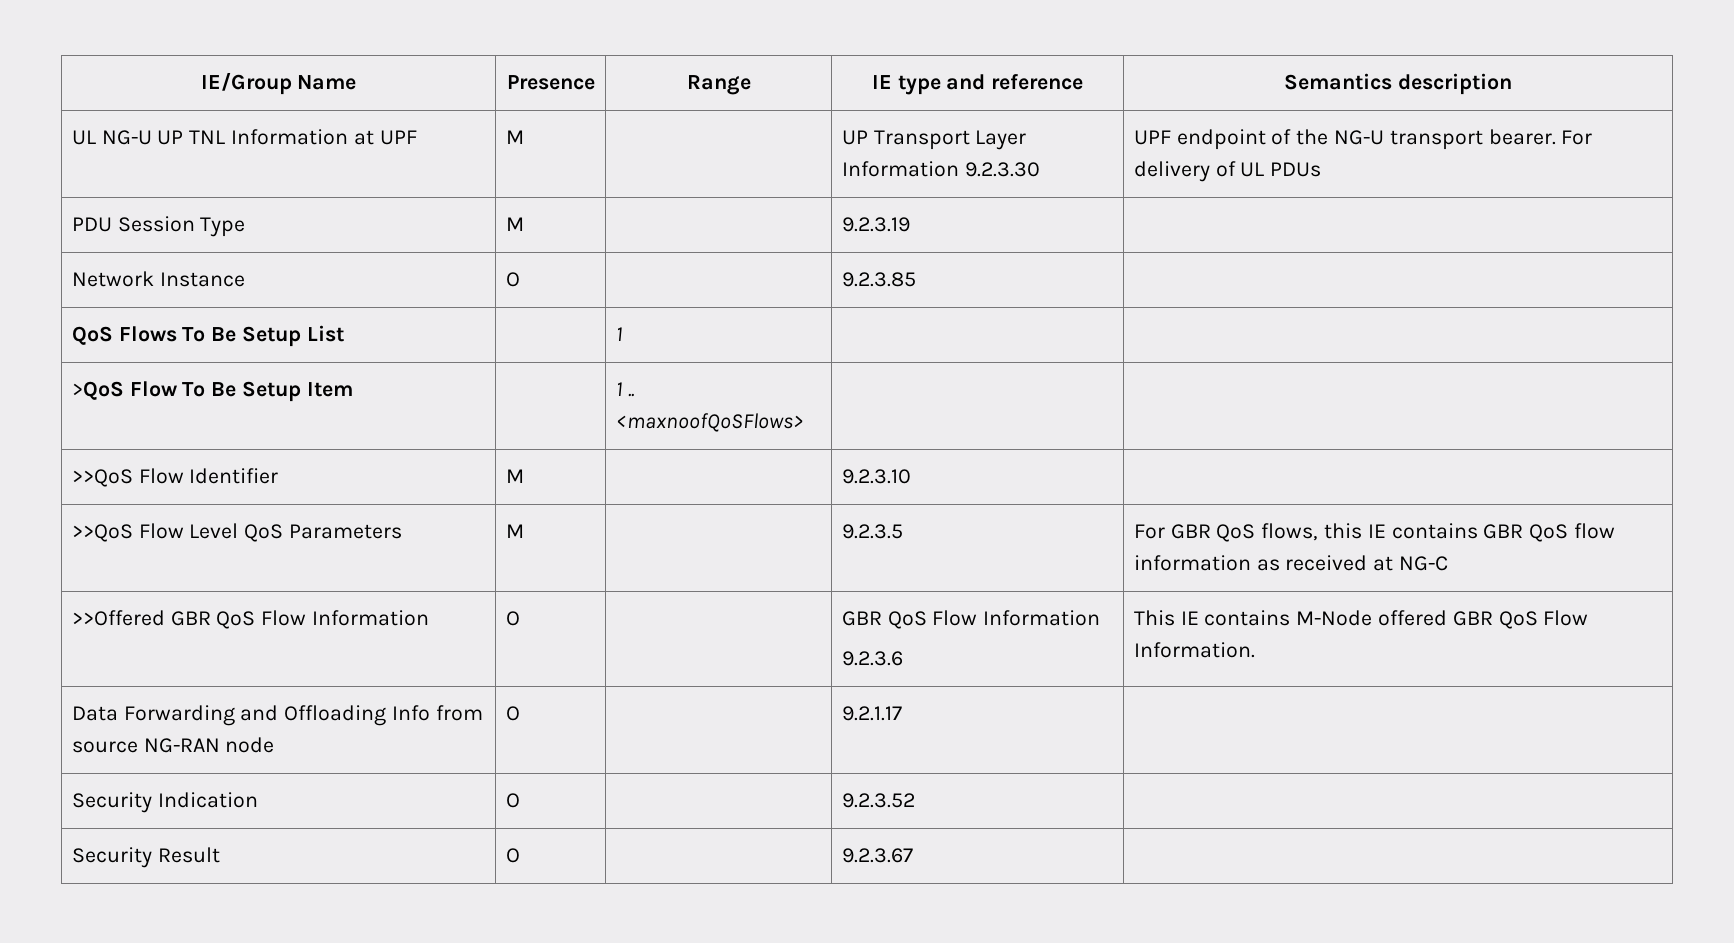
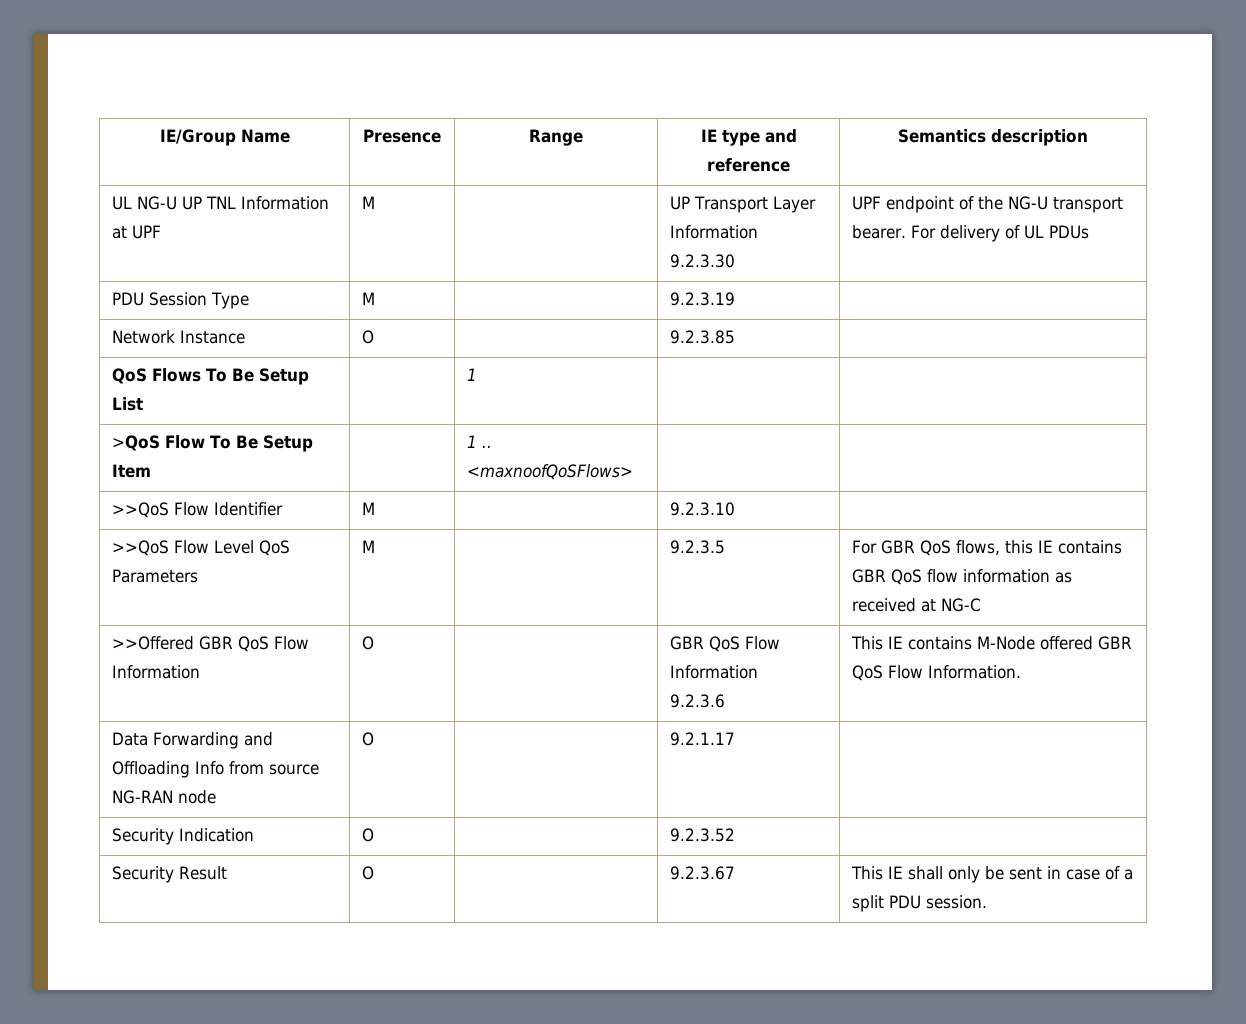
- Security Result | O | | 9.2.3.67 |
+ Security Result | O | | 9.2.3.67 | This IE shall only be sent in case of a split PDU session.

